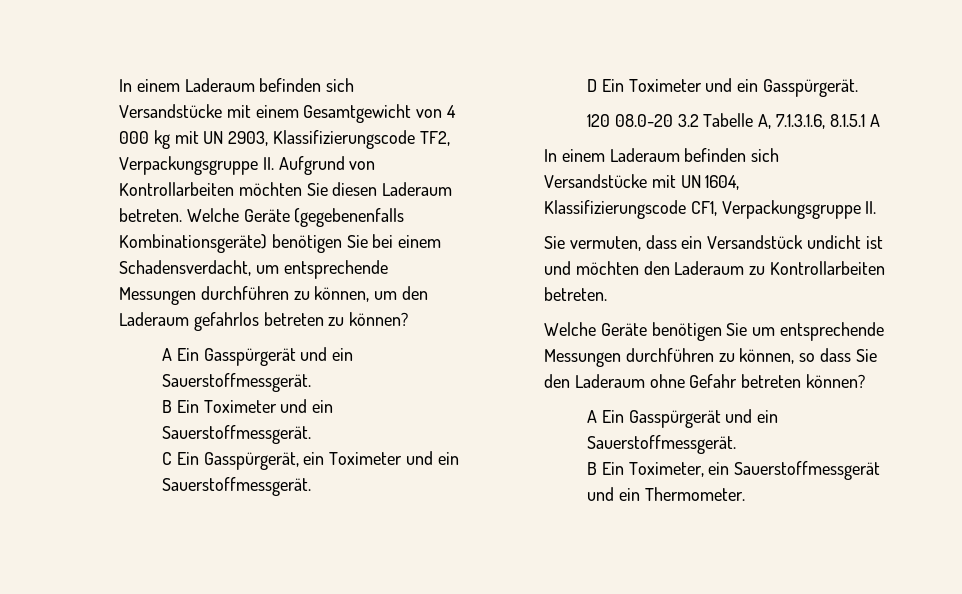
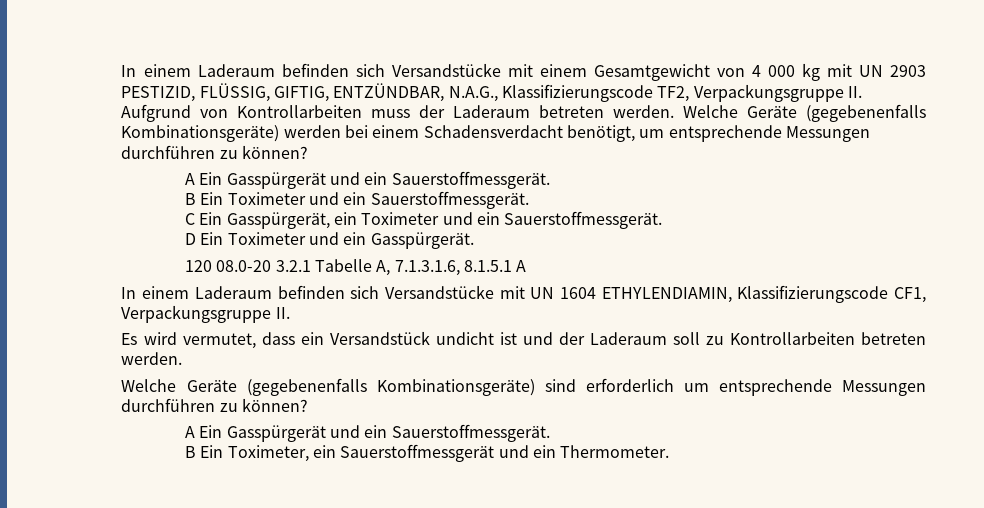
- In einem Laderaum befinden sich Versandstücke mit einem Gesamtgewicht von 4 000 kg mit UN 2903, Klassifizierungscode TF2, Verpackungsgruppe II. Aufgrund von Kontrollarbeiten möchten Sie diesen Laderaum betreten. Welche Geräte (gegebenenfalls Kombinationsgeräte) benötigen Sie bei einem Schadensverdacht, um entsprechende Messungen durchführen zu können, um den Laderaum gefahrlos betreten zu können?
+ In einem Laderaum befinden sich Versandstücke mit einem Gesamtgewicht von 4 000 kg mit UN 2903 PESTIZID, FLÜSSIG, GIFTIG, ENTZÜNDBAR, N.A.G., Klassifizierungscode TF2, Verpackungsgruppe II. Aufgrund von Kontrollarbeiten muss der Laderaum betreten werden. Welche Geräte (gegebenenfalls Kombinationsgeräte) werden bei einem Schadensverdacht benötigt, um entsprechende Messungen durchführen zu können?
- 120 08.0-20 3.2 Tabelle A, 7.1.3.1.6, 8.1.5.1 A
+ 120 08.0-20 3.2.1 Tabelle A, 7.1.3.1.6, 8.1.5.1 A
- In einem Laderaum befinden sich Versandstücke mit UN 1604, Klassifizierungscode CF1, Verpackungsgruppe II.
+ In einem Laderaum befinden sich Versandstücke mit UN 1604 ETHYLENDIAMIN, Klassifizierungscode CF1, Verpackungsgruppe II.
- Sie vermuten, dass ein Versandstück undicht ist und möchten den Laderaum zu Kontrollarbeiten betreten.
- Welche Geräte benötigen Sie um entsprechende Messungen durchführen zu können, so dass Sie den Laderaum ohne Gefahr betreten können?
+ Es wird vermutet, dass ein Versandstück undicht ist und der Laderaum soll zu Kontrollarbeiten betreten werden.
+ Welche Geräte (gegebenenfalls Kombinationsgeräte) sind erforderlich um entsprechende Messungen durchführen zu können?

